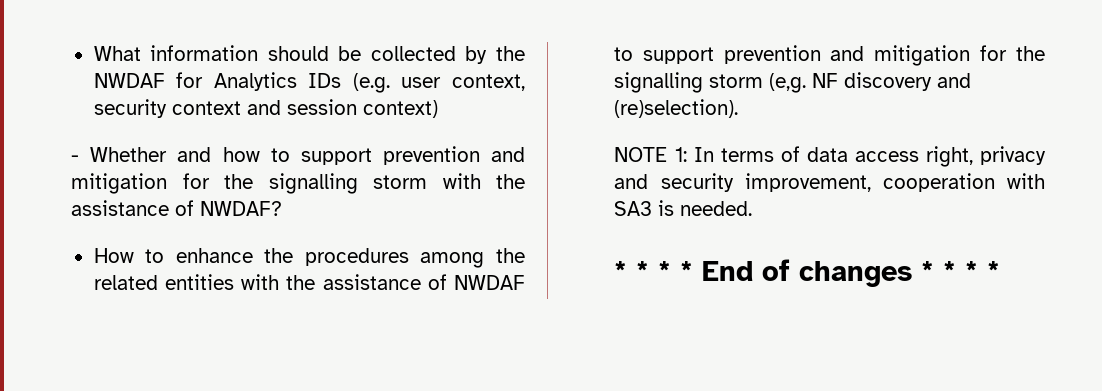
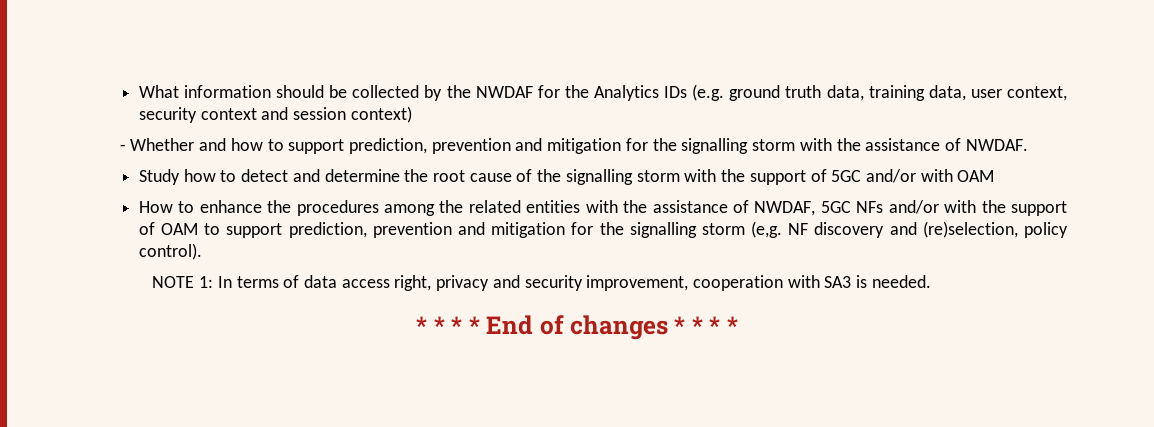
- What information should be collected by the NWDAF for Analytics IDs (e.g. user context, security context and session context)
+ What information should be collected by the NWDAF for the Analytics IDs (e.g. ground truth data, training data, user context, security context and session context)
- - Whether and how to support prevention and mitigation for the signalling storm with the assistance of NWDAF?
+ - Whether and how to support prediction, prevention and mitigation for the signalling storm with the assistance of NWDAF.
+ Study how to detect and determine the root cause of the signalling storm with the support of 5GC and/or with OAM
- How to enhance the procedures among the related entities with the assistance of NWDAF to support prevention and mitigation for the signalling storm (e,g.
+ How to enhance the procedures among the related entities with the assistance of NWDAF, 5GC NFs and/or with the support of OAM to support prediction, prevention and mitigation for the signalling storm (e,g.
- NF discovery and (re)selection).
+ NF discovery and (re)selection, policy control).

